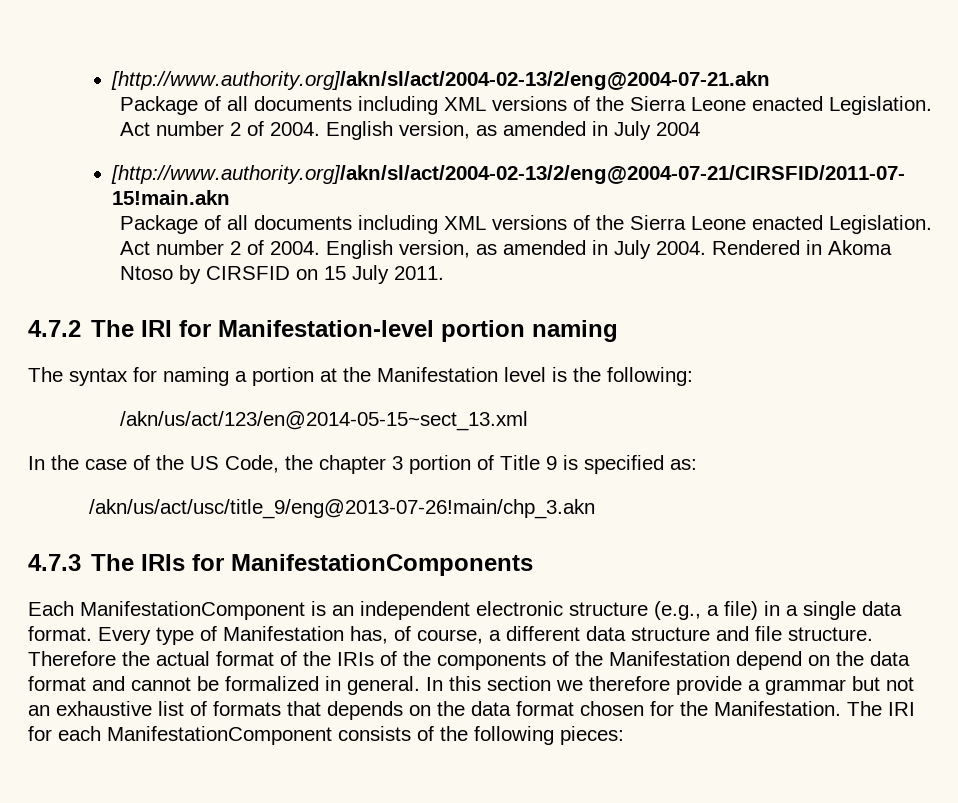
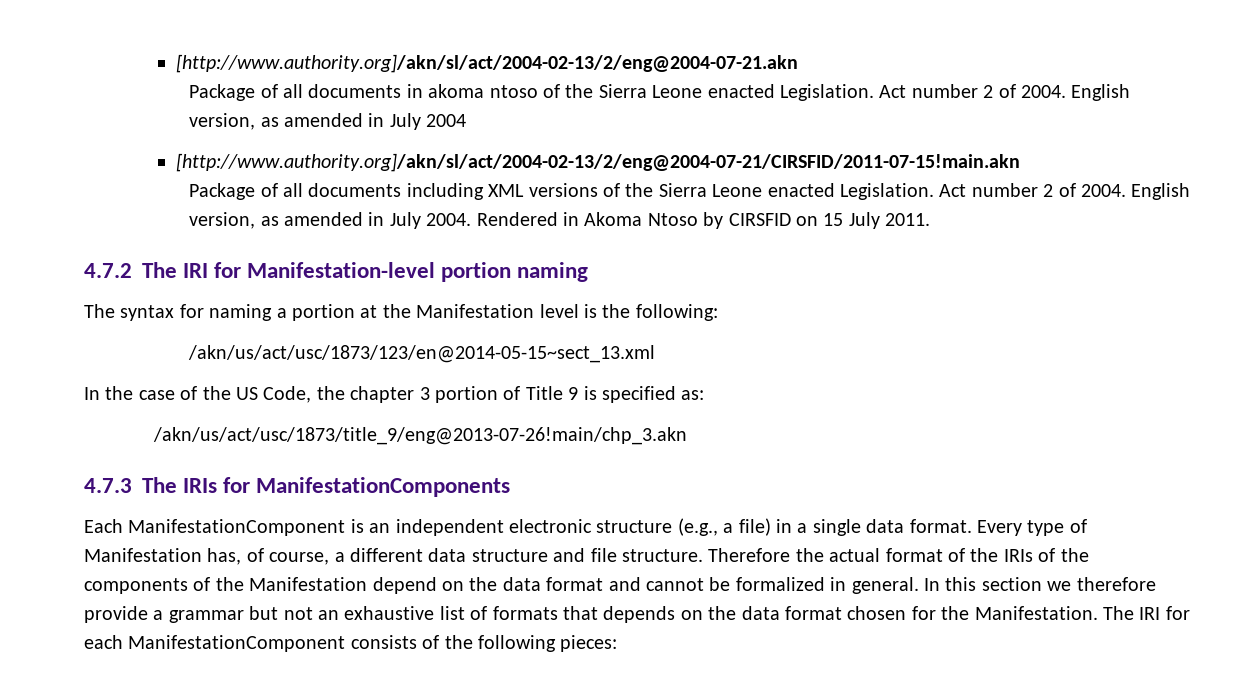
  [http://www.authority.org]/akn/sl/act/2004-02-13/2/eng@2004-07-21.akn
- Package of all documents including XML versions of the Sierra Leone enacted Legislation.
+ Package of all documents in akoma ntoso of the Sierra Leone enacted Legislation.
- /akn/us/act/123/en@2014-05-15~sect_13.xml
+ /akn/us/act/usc/1873/123/en@2014-05-15~sect_13.xml
- /akn/us/act/usc/title_9/eng@2013-07-26!main/chp_3.akn
+ /akn/us/act/usc/1873/title_9/eng@2013-07-26!main/chp_3.akn

